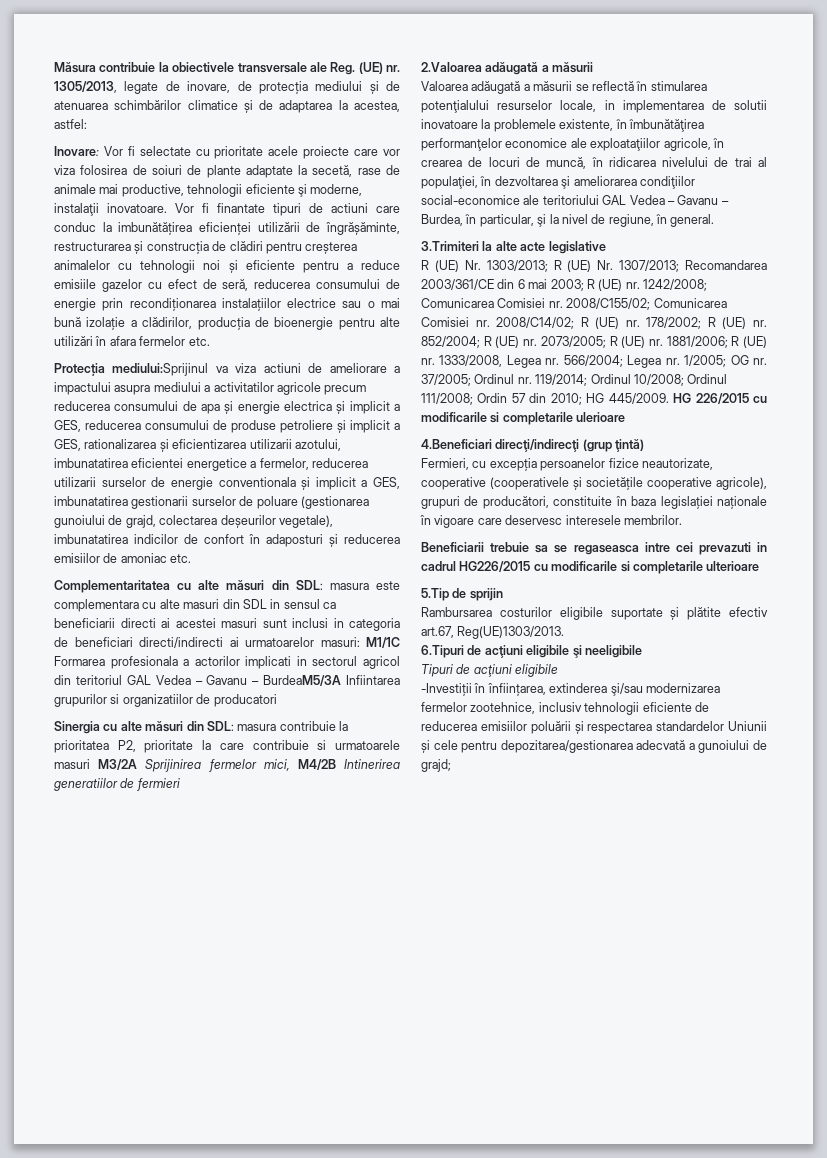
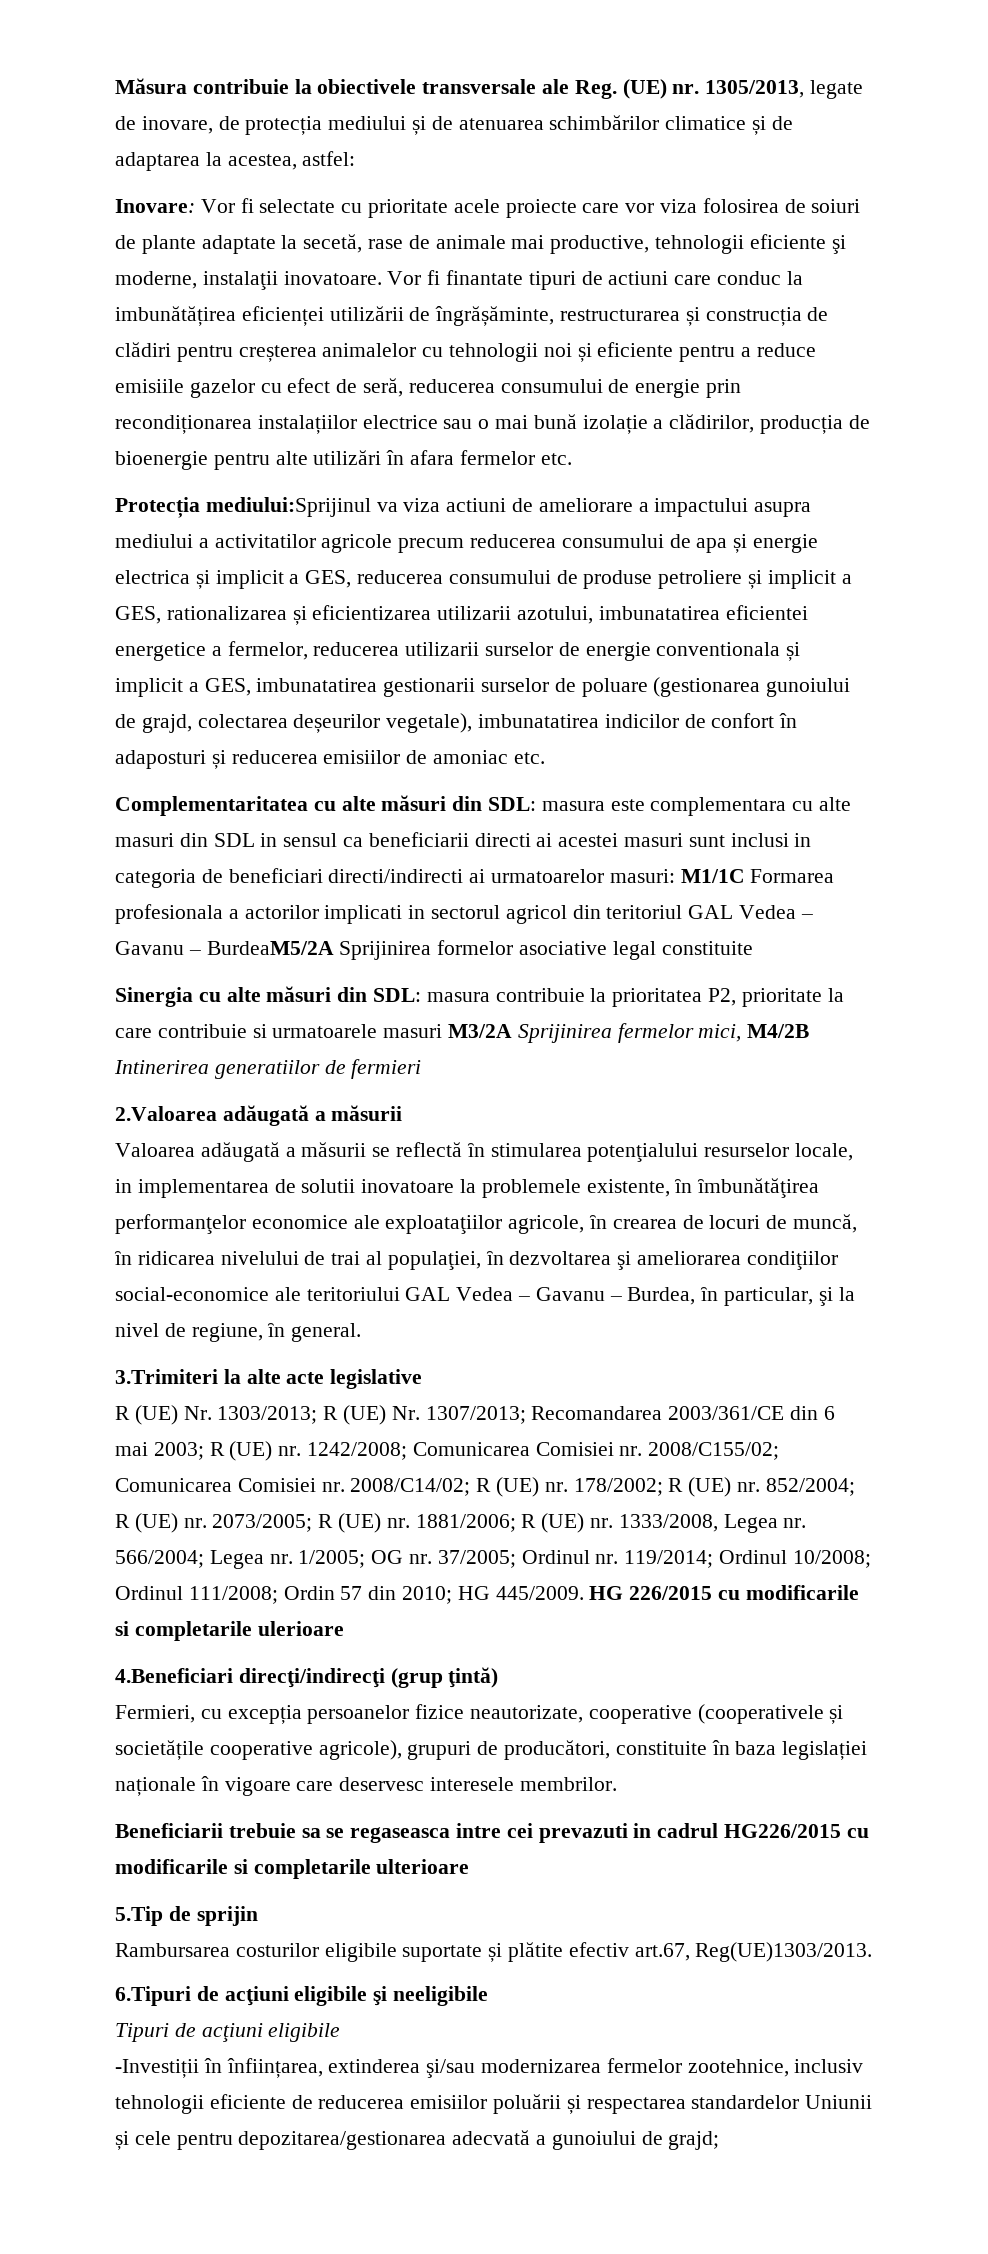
- Complementaritatea cu alte măsuri din SDL: masura este complementara cu alte masuri din SDL in sensul ca beneficiarii directi ai acestei masuri sunt inclusi in categoria de beneficiari directi/indirecti ai urmatoarelor masuri: M1/1C Formarea profesionala a actorilor implicati in sectorul agricol din teritoriul GAL Vedea – Gavanu – BurdeaM5/3A Infiintarea grupurilor si organizatiilor de producatori
+ Complementaritatea cu alte măsuri din SDL: masura este complementara cu alte masuri din SDL in sensul ca beneficiarii directi ai acestei masuri sunt inclusi in categoria de beneficiari directi/indirecti ai urmatoarelor masuri: M1/1C Formarea profesionala a actorilor implicati in sectorul agricol din teritoriul GAL Vedea – Gavanu – BurdeaM5/2A Sprijinirea formelor asociative legal constituite

